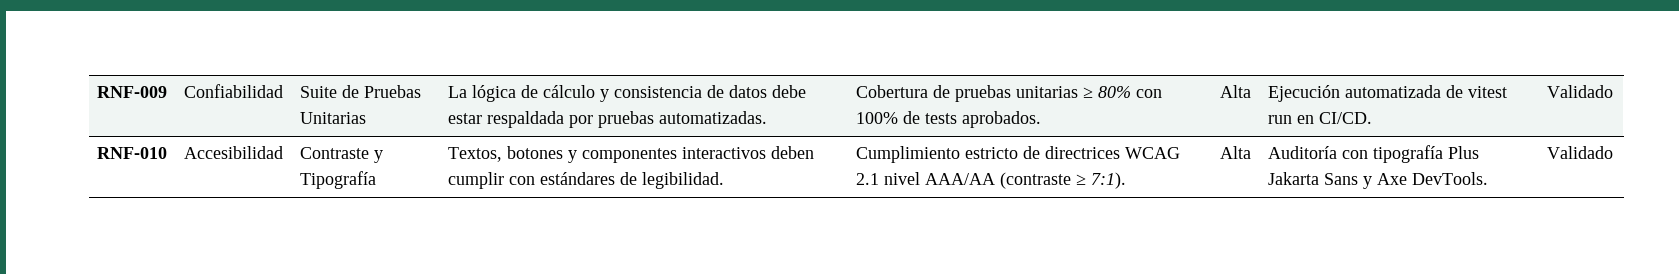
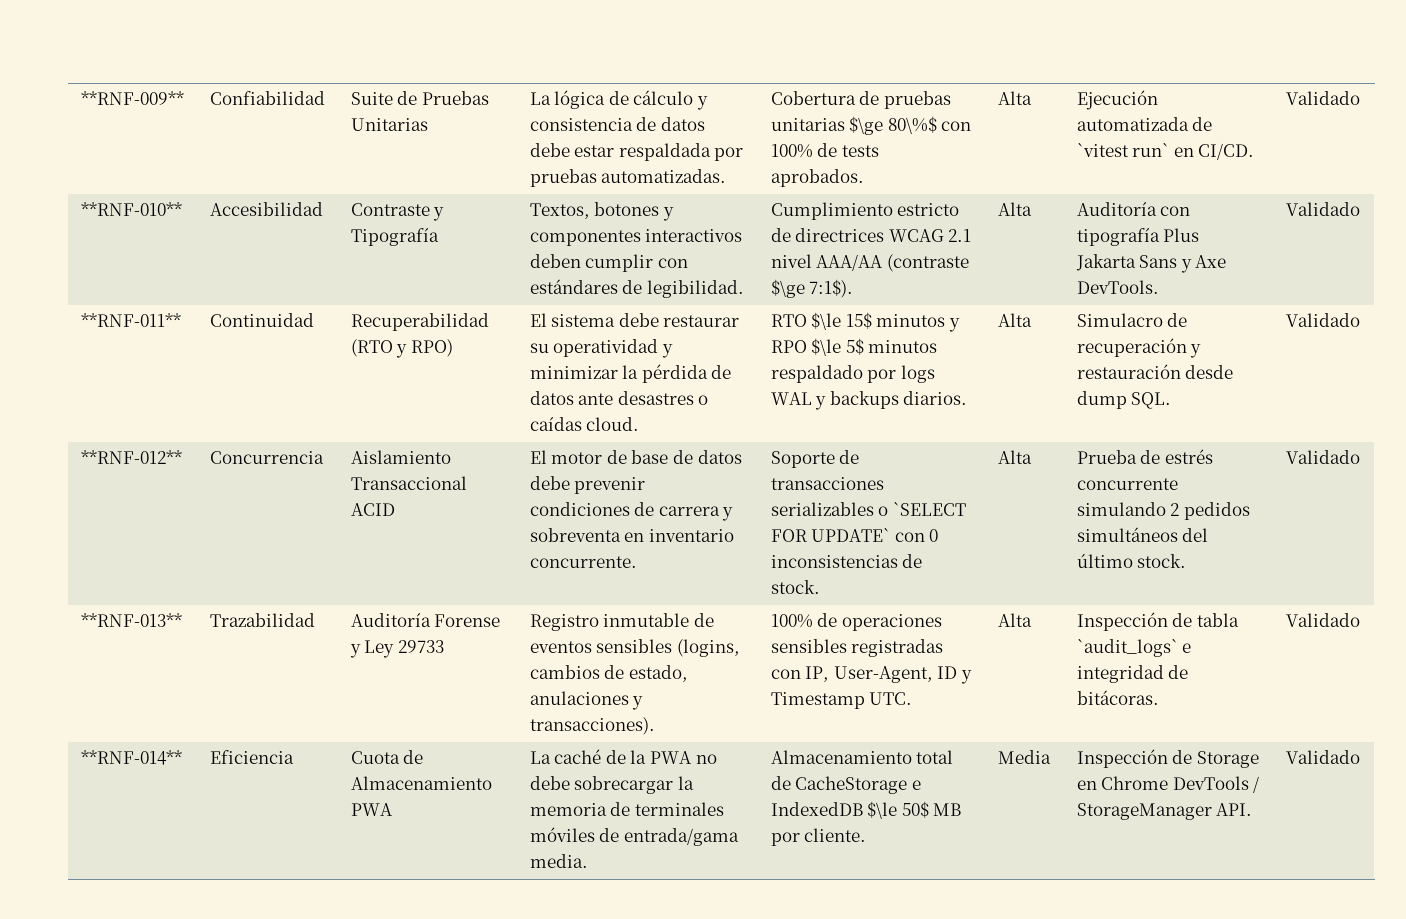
- RNF-009 | Confiabilidad | Suite de Pruebas Unitarias | La lógica de cálculo y consistencia de datos debe estar respaldada por pruebas automatizadas. | Cobertura de pruebas unitarias ≥ 80% con 100% de tests aprobados. | Alta | Ejecución automatizada de vitest run en CI/CD. | Validado
+ **RNF-009** | Confiabilidad | Suite de Pruebas Unitarias | La lógica de cálculo y consistencia de datos debe estar respaldada por pruebas automatizadas. | Cobertura de pruebas unitarias $\ge 80\%$ con 100% de tests aprobados. | Alta | Ejecución automatizada de `vitest run` en CI/CD. | Validado
- RNF-010 | Accesibilidad | Contraste y Tipografía | Textos, botones y componentes interactivos deben cumplir con estándares de legibilidad. | Cumplimiento estricto de directrices WCAG 2.1 nivel AAA/AA (contraste ≥ 7:1). | Alta | Auditoría con tipografía Plus Jakarta Sans y Axe DevTools. | Validado
+ **RNF-010** | Accesibilidad | Contraste y Tipografía | Textos, botones y componentes interactivos deben cumplir con estándares de legibilidad. | Cumplimiento estricto de directrices WCAG 2.1 nivel AAA/AA (contraste $\ge 7:1$). | Alta | Auditoría con tipografía Plus Jakarta Sans y Axe DevTools. | Validado
+ **RNF-011** | Continuidad | Recuperabilidad (RTO y RPO) | El sistema debe restaurar su operatividad y minimizar la pérdida de datos ante desastres o caídas cloud. | RTO $\le 15$ minutos y RPO $\le 5$ minutos respaldado por logs WAL y backups diarios. | Alta | Simulacro de recuperación y restauración desde dump SQL. | Validado
+ **RNF-012** | Concurrencia | Aislamiento Transaccional ACID | El motor de base de datos debe prevenir condiciones de carrera y sobreventa en inventario concurrente. | Soporte de transacciones serializables o `SELECT FOR UPDATE` con 0 inconsistencias de stock. | Alta | Prueba de estrés concurrente simulando 2 pedidos simultáneos del último stock. | Validado
+ **RNF-013** | Trazabilidad | Auditoría Forense y Ley 29733 | Registro inmutable de eventos sensibles (logins, cambios de estado, anulaciones y transacciones). | 100% de operaciones sensibles registradas con IP, User-Agent, ID y Timestamp UTC. | Alta | Inspección de tabla `audit_logs` e integridad de bitácoras. | Validado
+ **RNF-014** | Eficiencia | Cuota de Almacenamiento PWA | La caché de la PWA no debe sobrecargar la memoria de terminales móviles de entrada/gama media. | Almacenamiento total de CacheStorage e IndexedDB $\le 50$ MB por cliente. | Media | Inspección de Storage en Chrome DevTools / StorageManager API. | Validado

